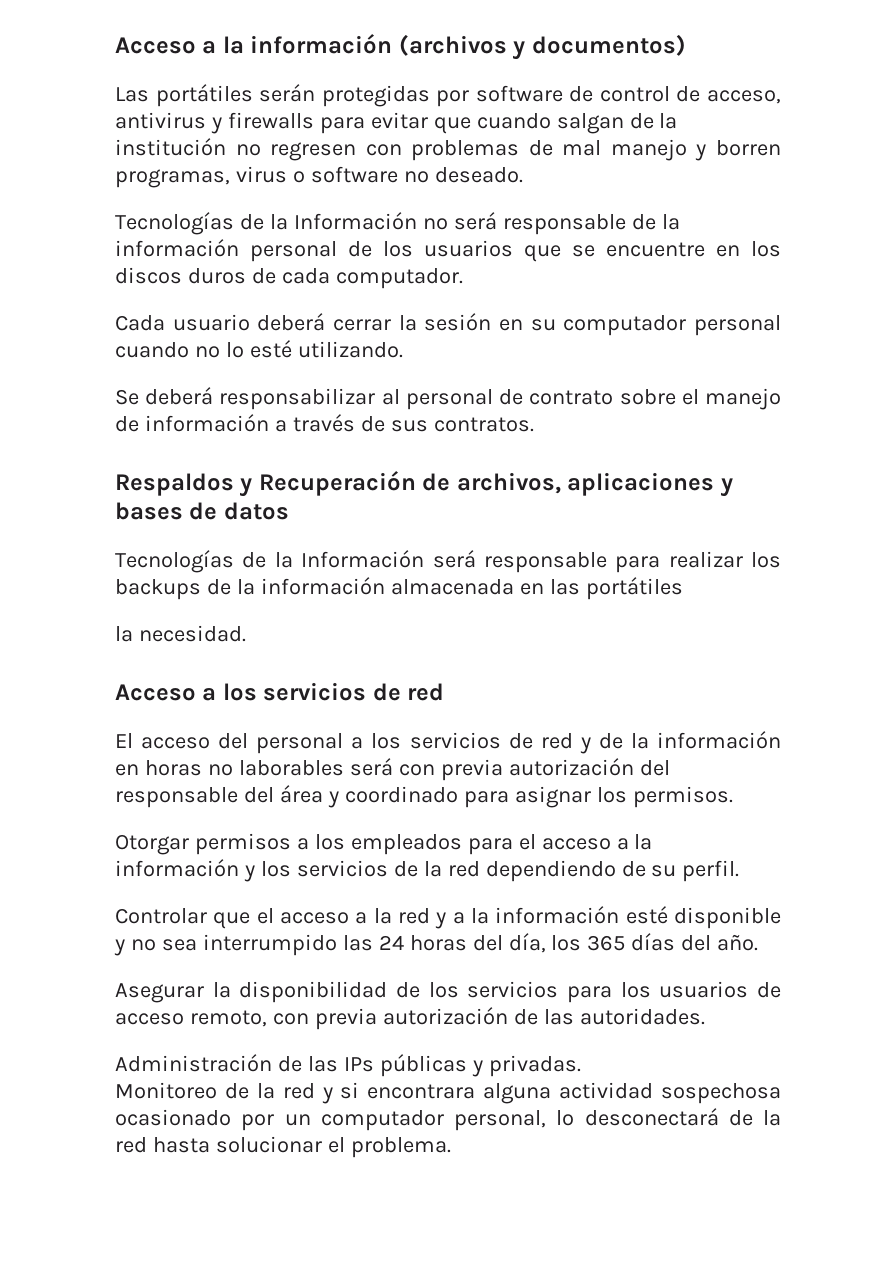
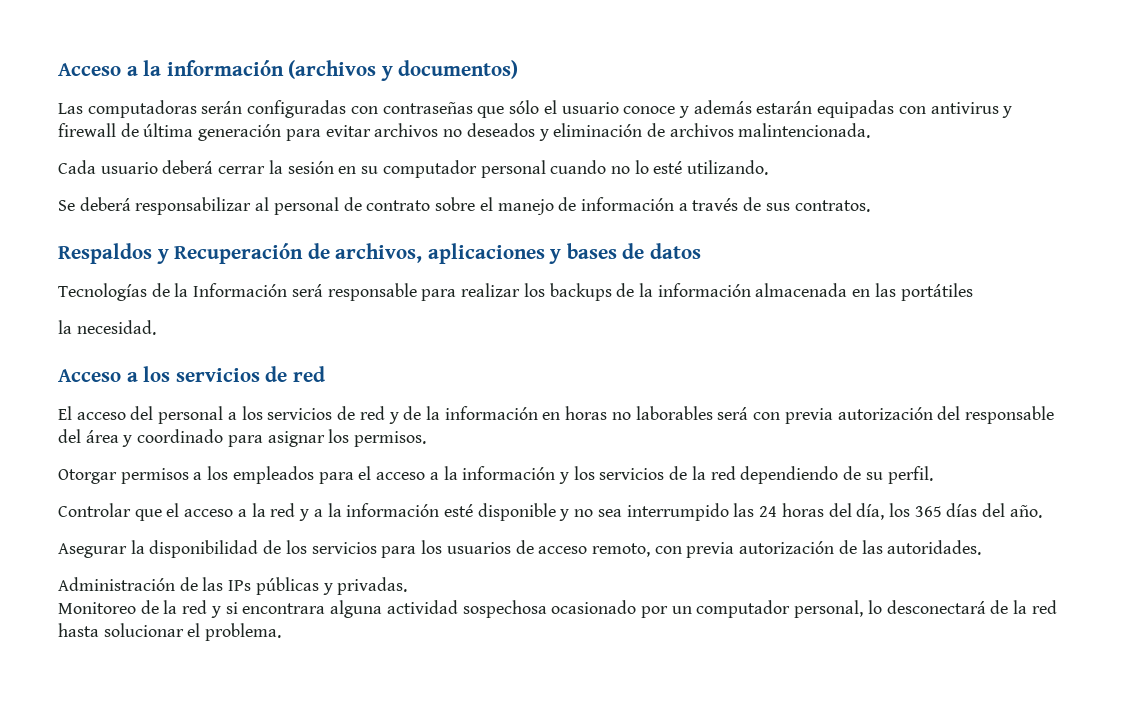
- Las portátiles serán protegidas por software de control de acceso, antivirus y firewalls para evitar que cuando salgan de la institución no regresen con problemas de mal manejo y borren programas, virus o software no deseado.
- Tecnologías de la Información no será responsable de la información personal de los usuarios que se encuentre en los discos duros de cada computador.
+ Las computadoras serán configuradas con contraseñas que sólo el usuario conoce y además estarán equipadas con antivirus y firewall de última generación para evitar archivos no deseados y eliminación de archivos malintencionada.

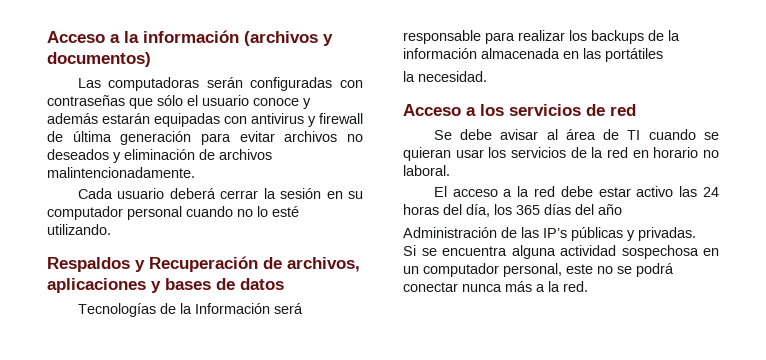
- Las computadoras serán configuradas con contraseñas que sólo el usuario conoce y además estarán equipadas con antivirus y firewall de última generación para evitar archivos no deseados y eliminación de archivos malintencionada.
+ Las computadoras serán configuradas con contraseñas que sólo el usuario conoce y además estarán equipadas con antivirus y firewall de última generación para evitar archivos no deseados y eliminación de archivos malintencionadamente.
- Se deberá responsabilizar al personal de contrato sobre el manejo de información a través de sus contratos.
- El acceso del personal a los servicios de red y de la información en horas no laborables será con previa autorización del responsable del área y coordinado para asignar los permisos.
- Otorgar permisos a los empleados para el acceso a la información y los servicios de la red dependiendo de su perfil.
- Controlar que el acceso a la red y a la información esté disponible y no sea interrumpido las 24 horas del día, los 365 días del año.
- Asegurar la disponibilidad de los servicios para los usuarios de acceso remoto, con previa autorización de las autoridades.
+ Se debe avisar al área de TI cuando se quieran usar los servicios de la red en horario no laboral.
+ El acceso a la red debe estar activo las 24 horas del día, los 365 días del año
- Administración de las IPs públicas y privadas.
+ Administración de las IP’s públicas y privadas.
- Monitoreo de la red y si encontrara alguna actividad sospechosa ocasionado por un computador personal, lo desconectará de la red hasta solucionar el problema.
+ Si se encuentra alguna actividad sospechosa en un computador personal, este no se podrá conectar nunca más a la red.

